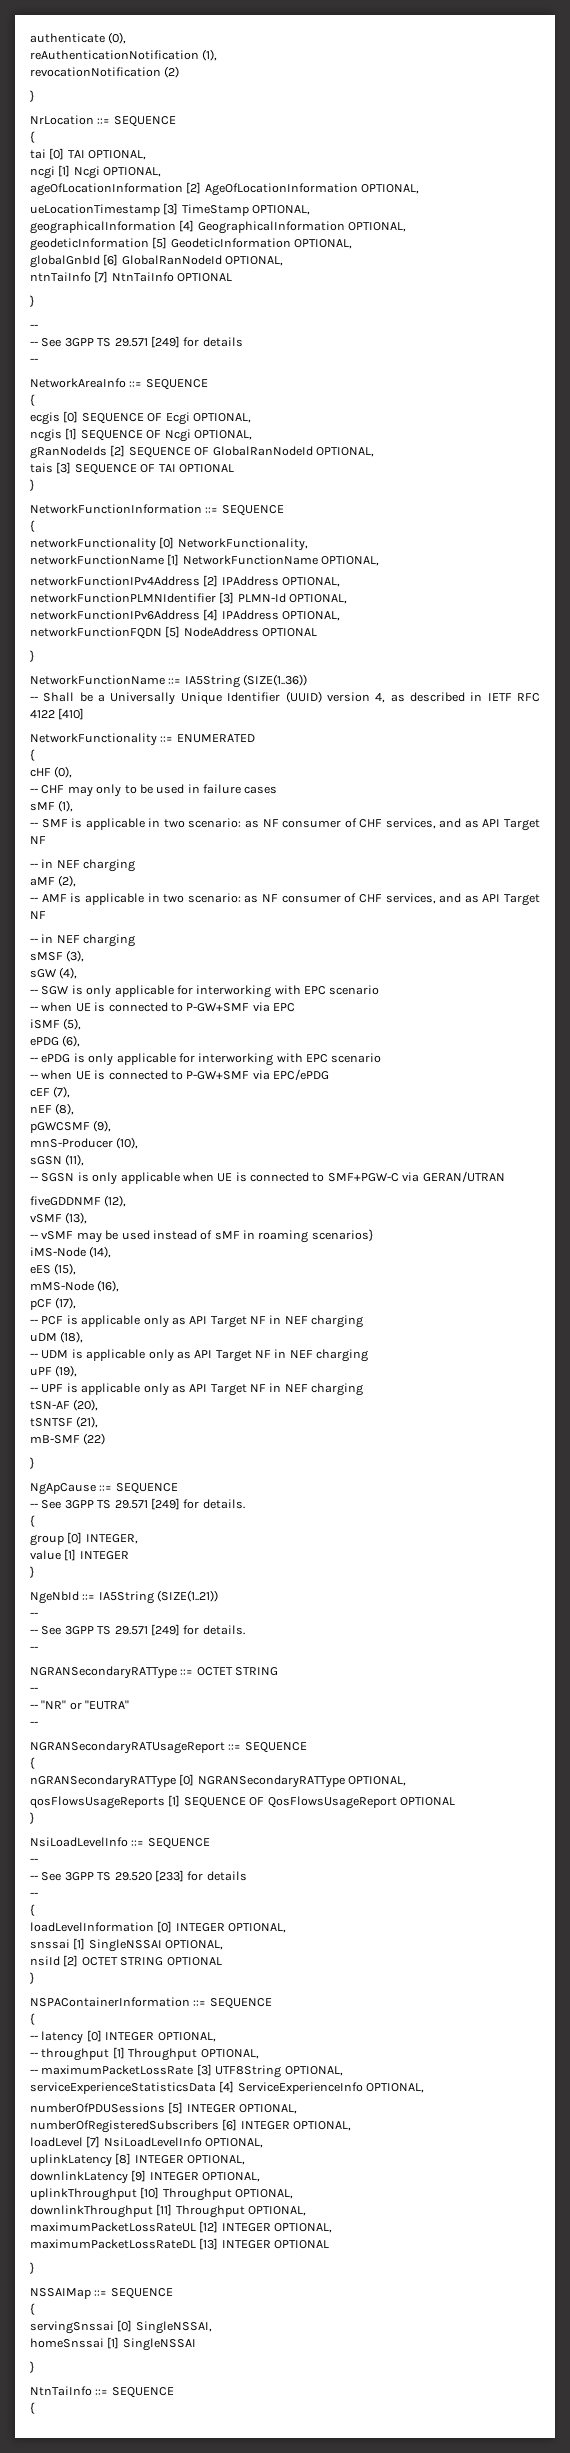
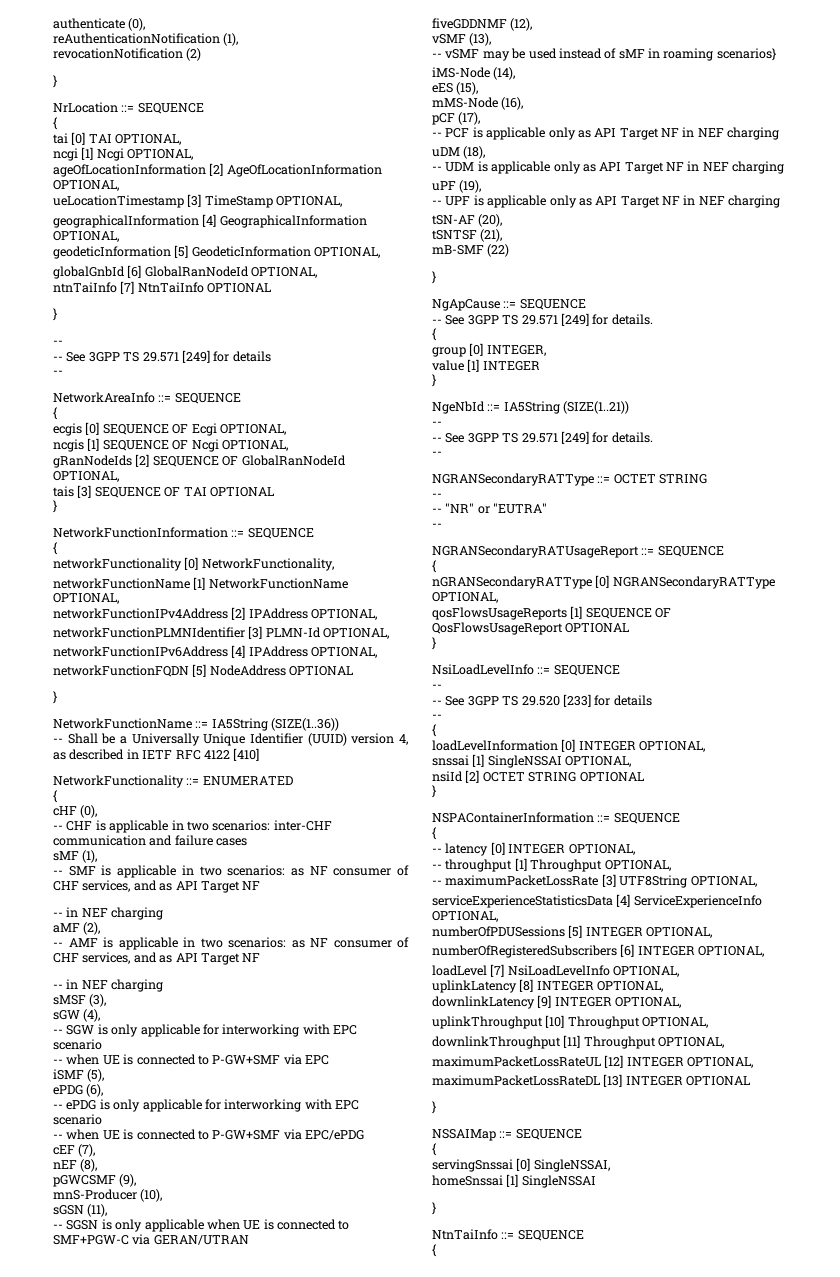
- -- CHF may only to be used in failure cases
+ -- CHF is applicable in two scenarios: inter-CHF communication and failure cases
- -- SMF is applicable in two scenario: as NF consumer of CHF services, and as API Target NF
+ -- SMF is applicable in two scenarios: as NF consumer of CHF services, and as API Target NF
- -- AMF is applicable in two scenario: as NF consumer of CHF services, and as API Target NF
+ -- AMF is applicable in two scenarios: as NF consumer of CHF services, and as API Target NF

